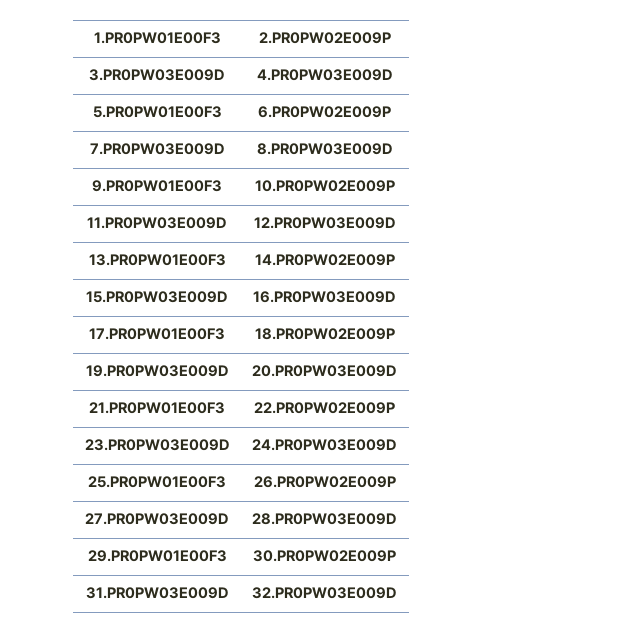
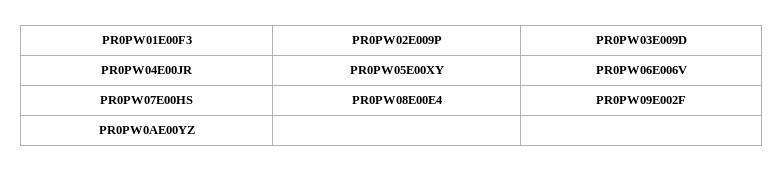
- 1.PR0PW01E00F3 | 2.PR0PW02E009P
- 3.PR0PW03E009D | 4.PR0PW03E009D
- 5.PR0PW01E00F3 | 6.PR0PW02E009P
- 7.PR0PW03E009D | 8.PR0PW03E009D
- 9.PR0PW01E00F3 | 10.PR0PW02E009P
- 11.PR0PW03E009D | 12.PR0PW03E009D
- 13.PR0PW01E00F3 | 14.PR0PW02E009P
- 15.PR0PW03E009D | 16.PR0PW03E009D
- 17.PR0PW01E00F3 | 18.PR0PW02E009P
- 19.PR0PW03E009D | 20.PR0PW03E009D
- 21.PR0PW01E00F3 | 22.PR0PW02E009P
- 23.PR0PW03E009D | 24.PR0PW03E009D
- 25.PR0PW01E00F3 | 26.PR0PW02E009P
- 27.PR0PW03E009D | 28.PR0PW03E009D
- 29.PR0PW01E00F3 | 30.PR0PW02E009P
- 31.PR0PW03E009D | 32.PR0PW03E009D
+ PR0PW01E00F3 | PR0PW02E009P | PR0PW03E009D
+ PR0PW04E00JR | PR0PW05E00XY | PR0PW06E006V
+ PR0PW07E00HS | PR0PW08E00E4 | PR0PW09E002F
+ PR0PW0AE00YZ | |

